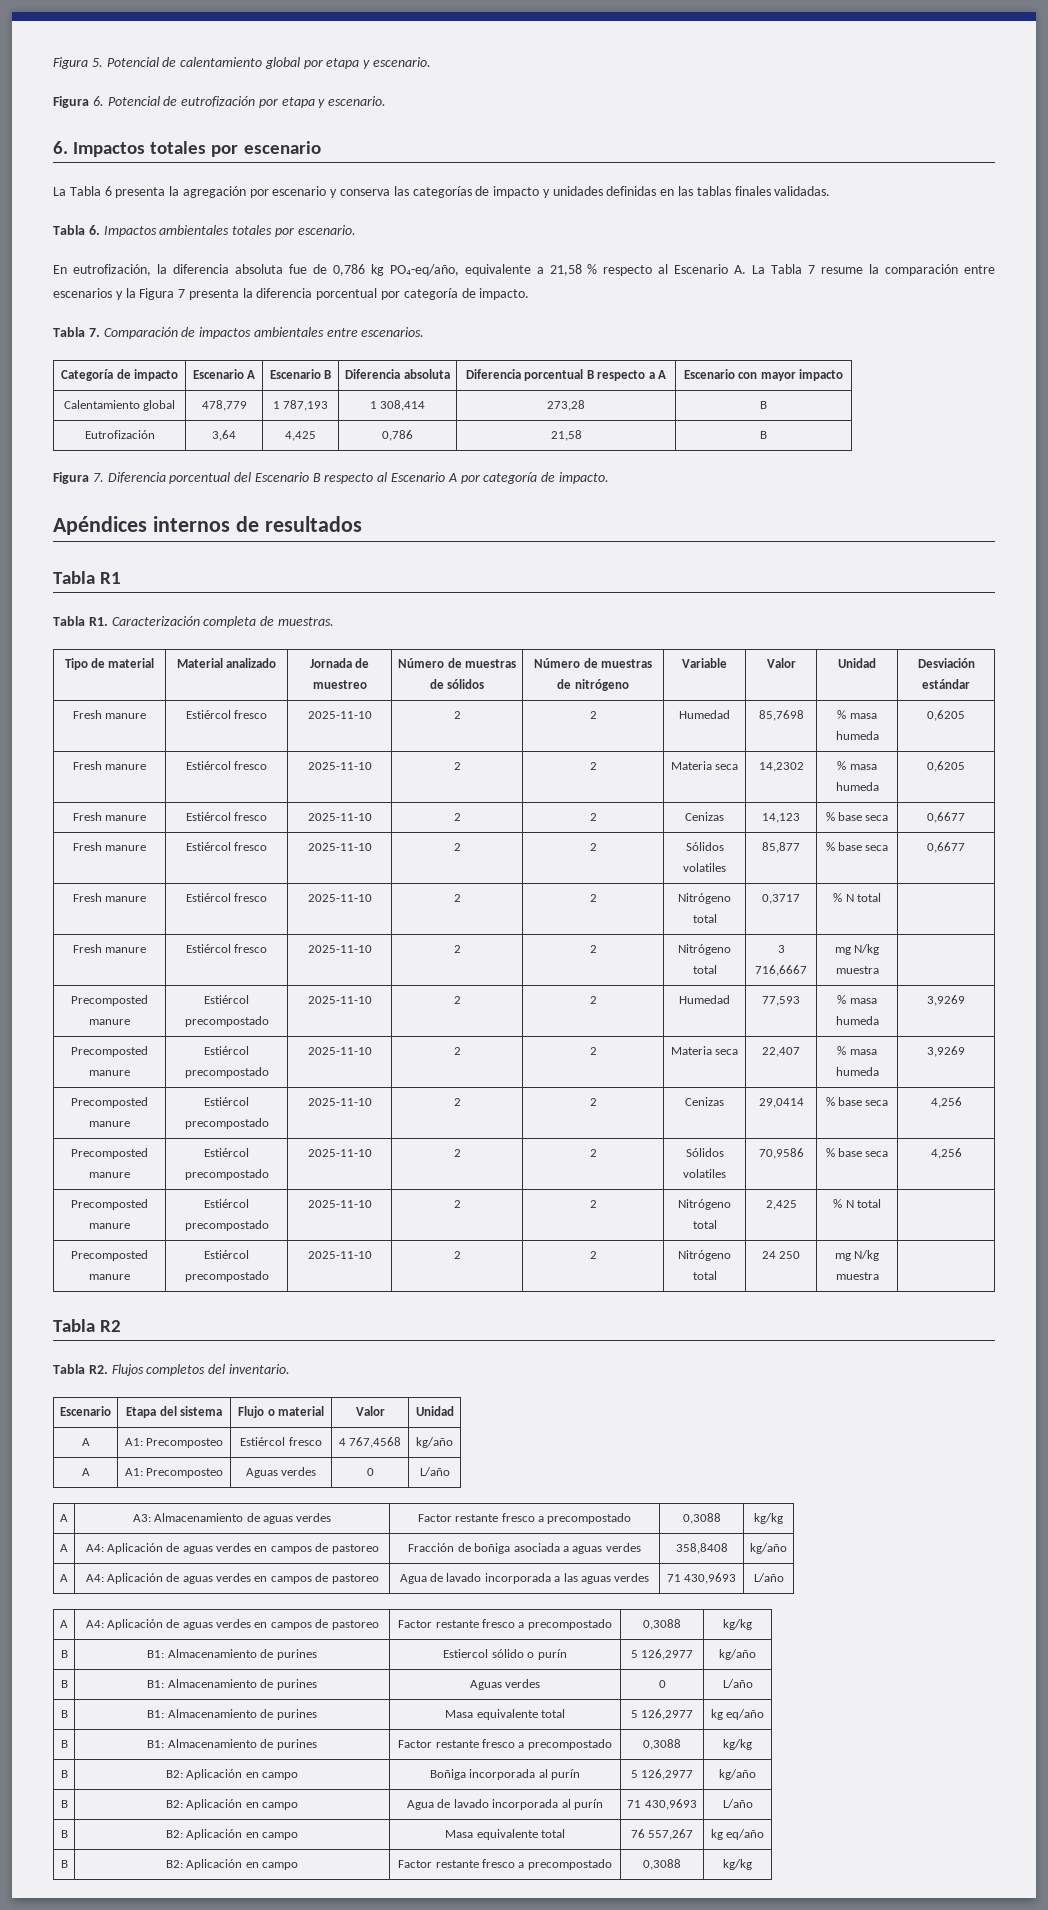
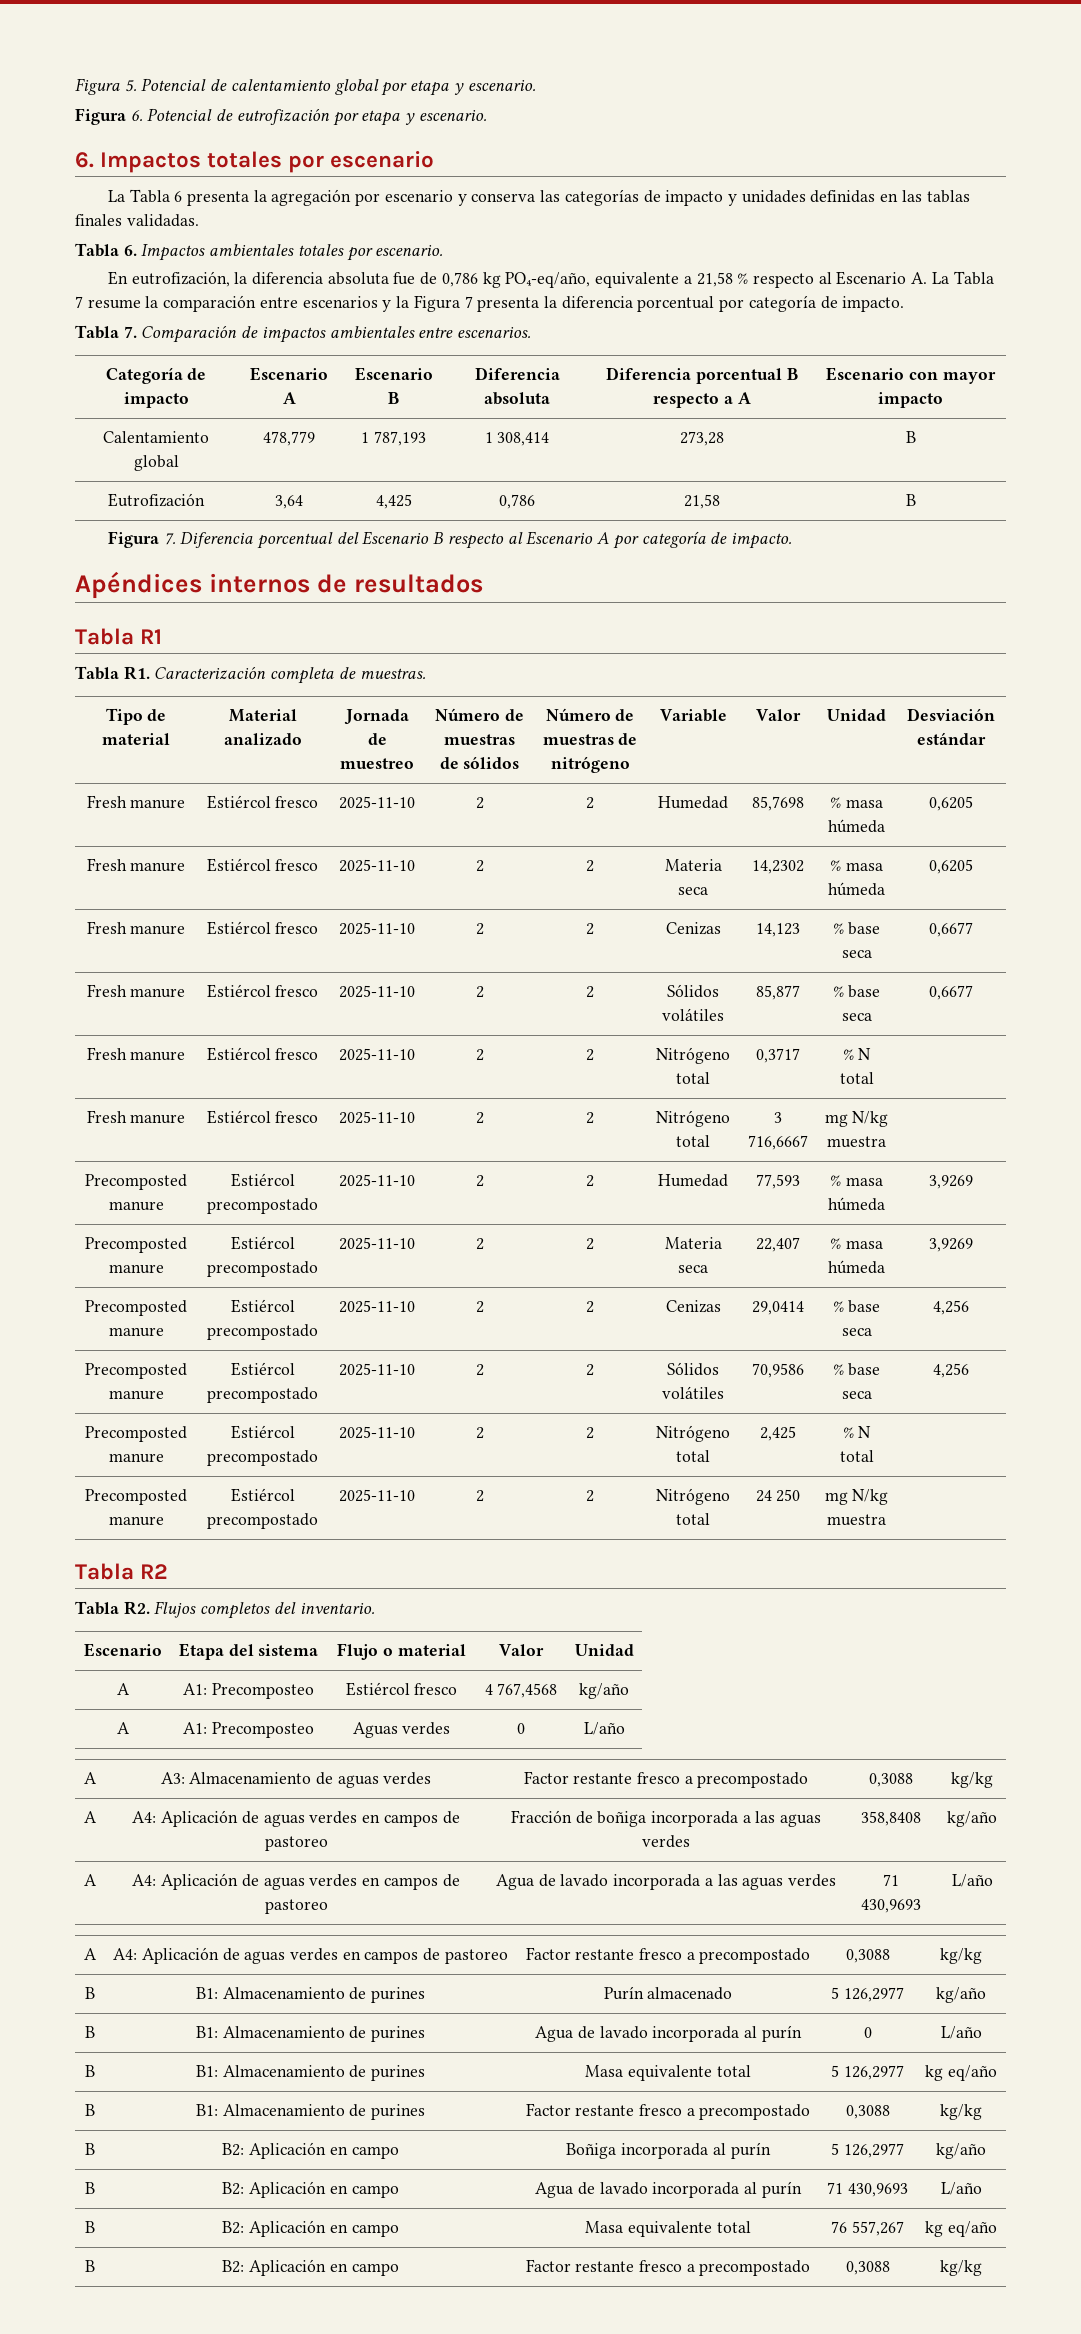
- Fresh manure | Estiércol fresco | 2025-11-10 | 2 | 2 | Humedad | 85,7698 | % masa humeda | 0,6205
+ Fresh manure | Estiércol fresco | 2025-11-10 | 2 | 2 | Humedad | 85,7698 | % masa húmeda | 0,6205
- Fresh manure | Estiércol fresco | 2025-11-10 | 2 | 2 | Materia seca | 14,2302 | % masa humeda | 0,6205
+ Fresh manure | Estiércol fresco | 2025-11-10 | 2 | 2 | Materia seca | 14,2302 | % masa húmeda | 0,6205
- Fresh manure | Estiércol fresco | 2025-11-10 | 2 | 2 | Sólidos volatiles | 85,877 | % base seca | 0,6677
+ Fresh manure | Estiércol fresco | 2025-11-10 | 2 | 2 | Sólidos volátiles | 85,877 | % base seca | 0,6677
- Precomposted manure | Estiércol precompostado | 2025-11-10 | 2 | 2 | Humedad | 77,593 | % masa humeda | 3,9269
+ Precomposted manure | Estiércol precompostado | 2025-11-10 | 2 | 2 | Humedad | 77,593 | % masa húmeda | 3,9269
- Precomposted manure | Estiércol precompostado | 2025-11-10 | 2 | 2 | Materia seca | 22,407 | % masa humeda | 3,9269
+ Precomposted manure | Estiércol precompostado | 2025-11-10 | 2 | 2 | Materia seca | 22,407 | % masa húmeda | 3,9269
- Precomposted manure | Estiércol precompostado | 2025-11-10 | 2 | 2 | Sólidos volatiles | 70,9586 | % base seca | 4,256
+ Precomposted manure | Estiércol precompostado | 2025-11-10 | 2 | 2 | Sólidos volátiles | 70,9586 | % base seca | 4,256
- A | A4: Aplicación de aguas verdes en campos de pastoreo | Fracción de boñiga asociada a aguas verdes | 358,8408 | kg/año
+ A | A4: Aplicación de aguas verdes en campos de pastoreo | Fracción de boñiga incorporada a las aguas verdes | 358,8408 | kg/año
- B | B1: Almacenamiento de purines | Estiercol sólido o purín | 5 126,2977 | kg/año
+ B | B1: Almacenamiento de purines | Purín almacenado | 5 126,2977 | kg/año
- B | B1: Almacenamiento de purines | Aguas verdes | 0 | L/año
+ B | B1: Almacenamiento de purines | Agua de lavado incorporada al purín | 0 | L/año

